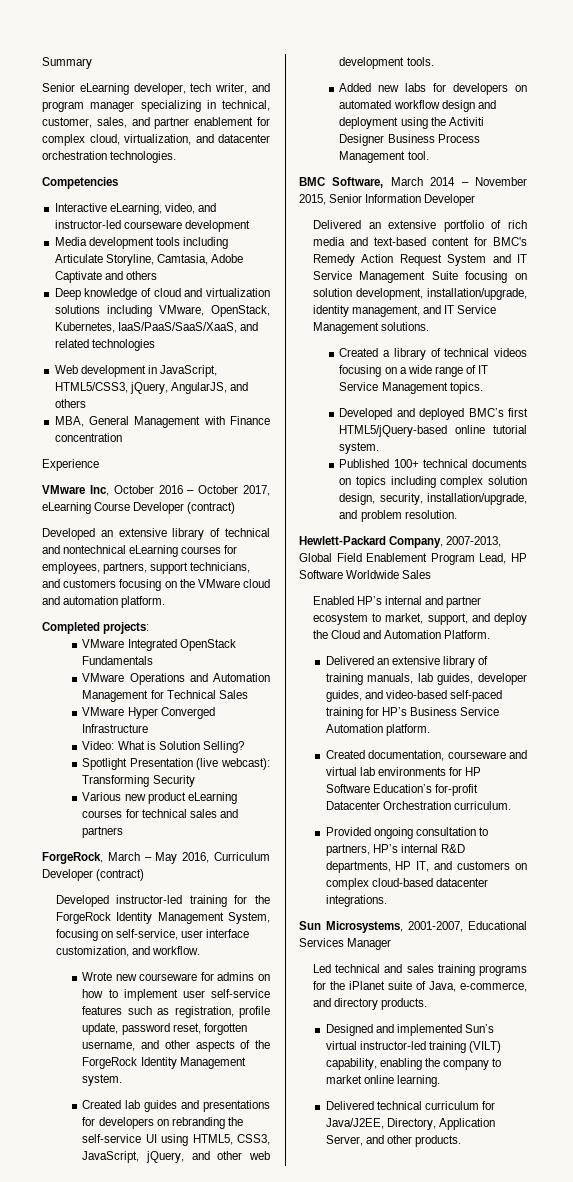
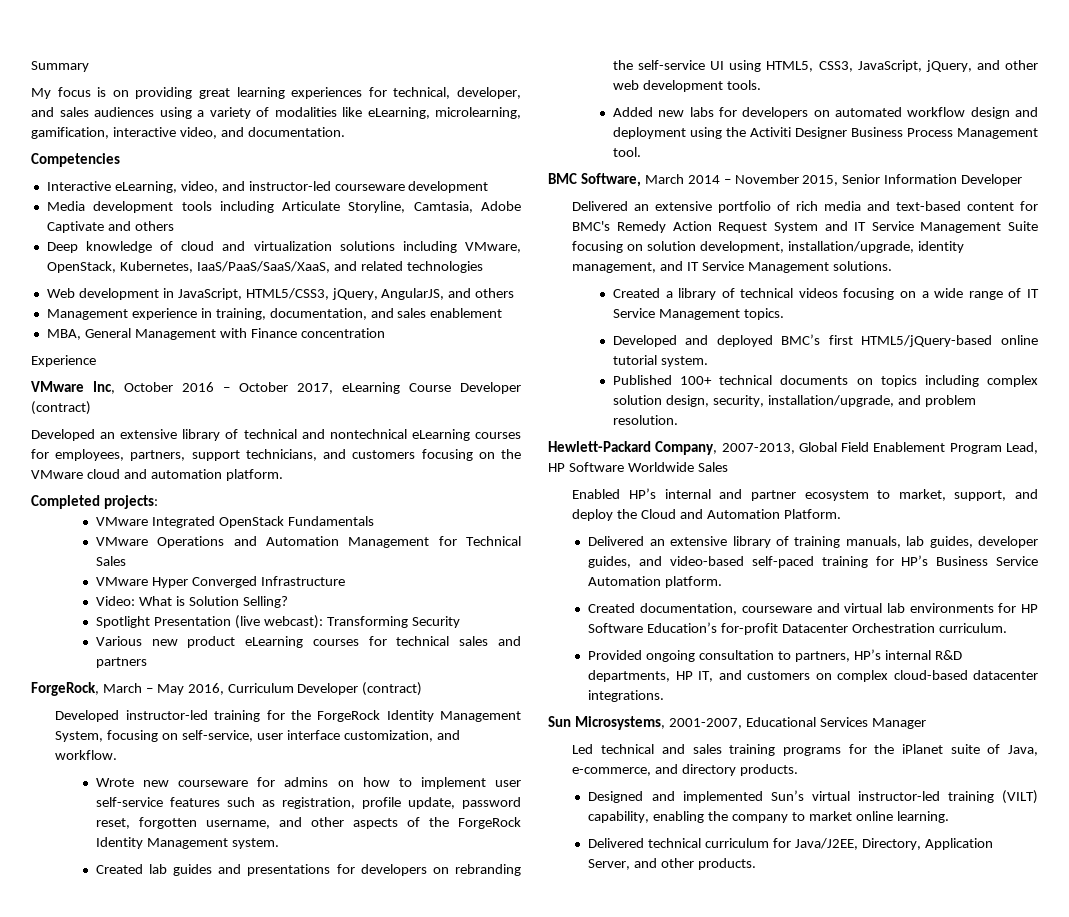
- Senior eLearning developer, tech writer, and program manager specializing in technical, customer, sales, and partner enablement for complex cloud, virtualization, and datacenter orchestration technologies.
+ My focus is on providing great learning experiences for technical, developer, and sales audiences using a variety of modalities like eLearning, microlearning, gamification, interactive video, and documentation.
+ Management experience in training, documentation, and sales enablement

